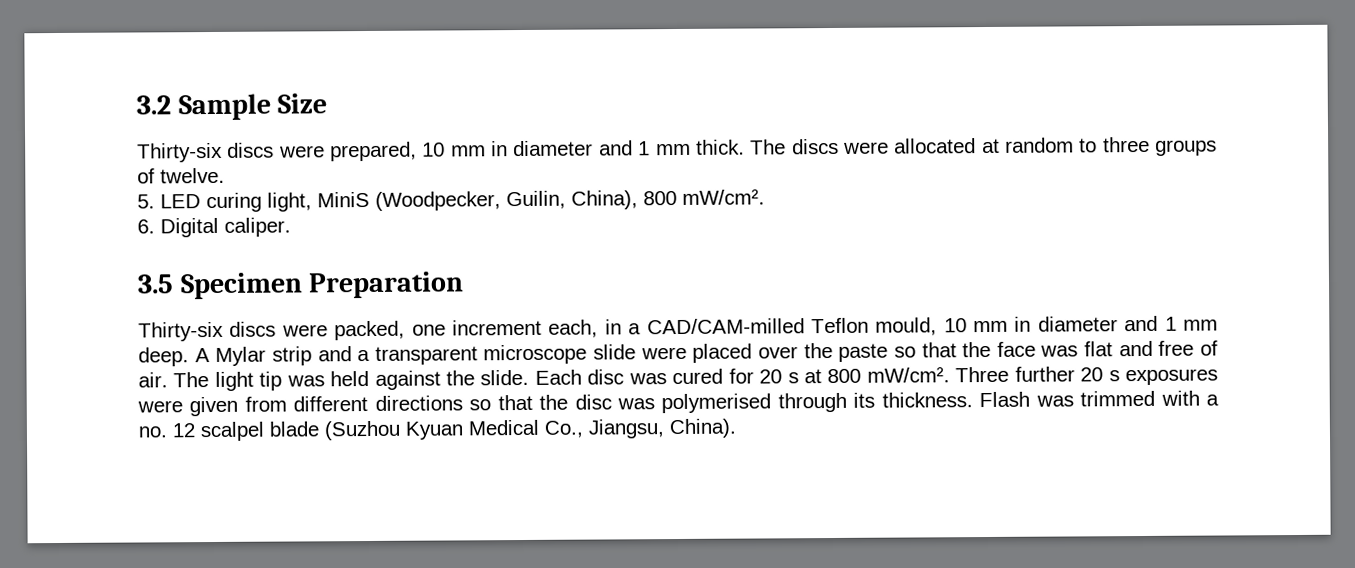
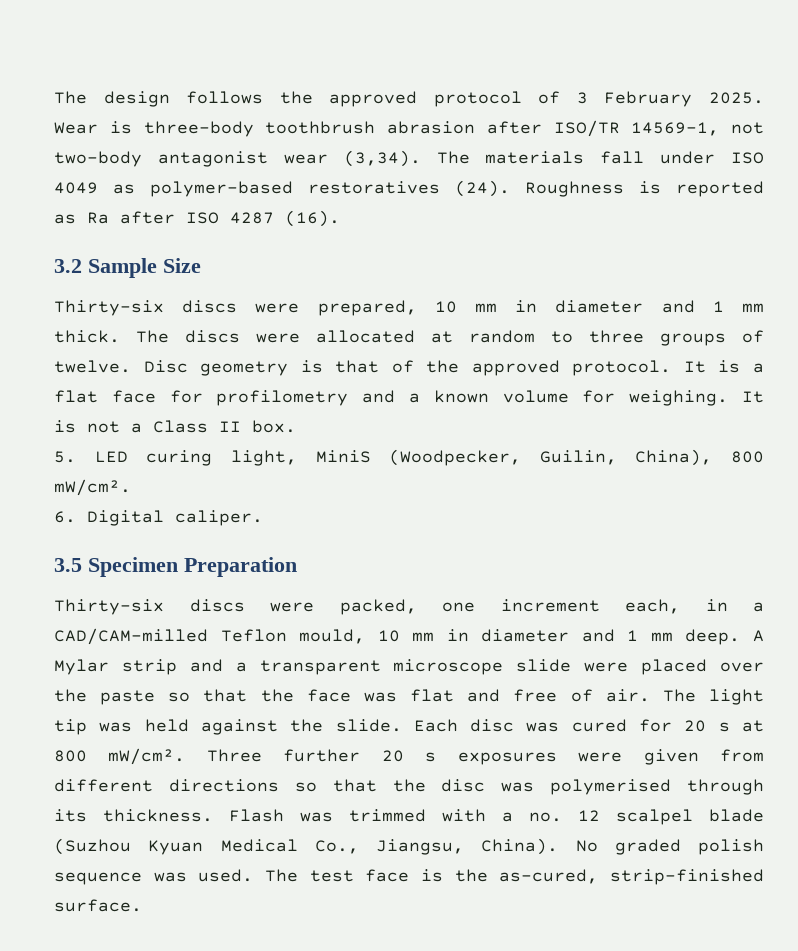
+ The design follows the approved protocol of 3 February 2025. Wear is three-body toothbrush abrasion after ISO/TR 14569-1, not two-body antagonist wear (3,34). The materials fall under ISO 4049 as polymer-based restoratives (24). Roughness is reported as Ra after ISO 4287 (16).
+ Disc geometry is that of the approved protocol. It is a flat face for profilometry and a known volume for weighing. It is not a Class II box.
+ No graded polish sequence was used. The test face is the as-cured, strip-finished surface.

